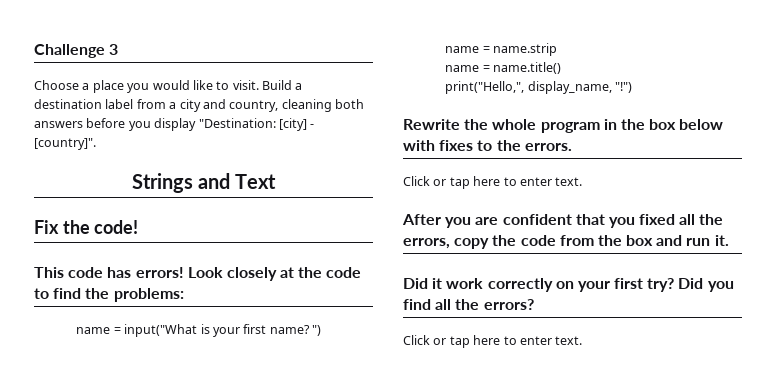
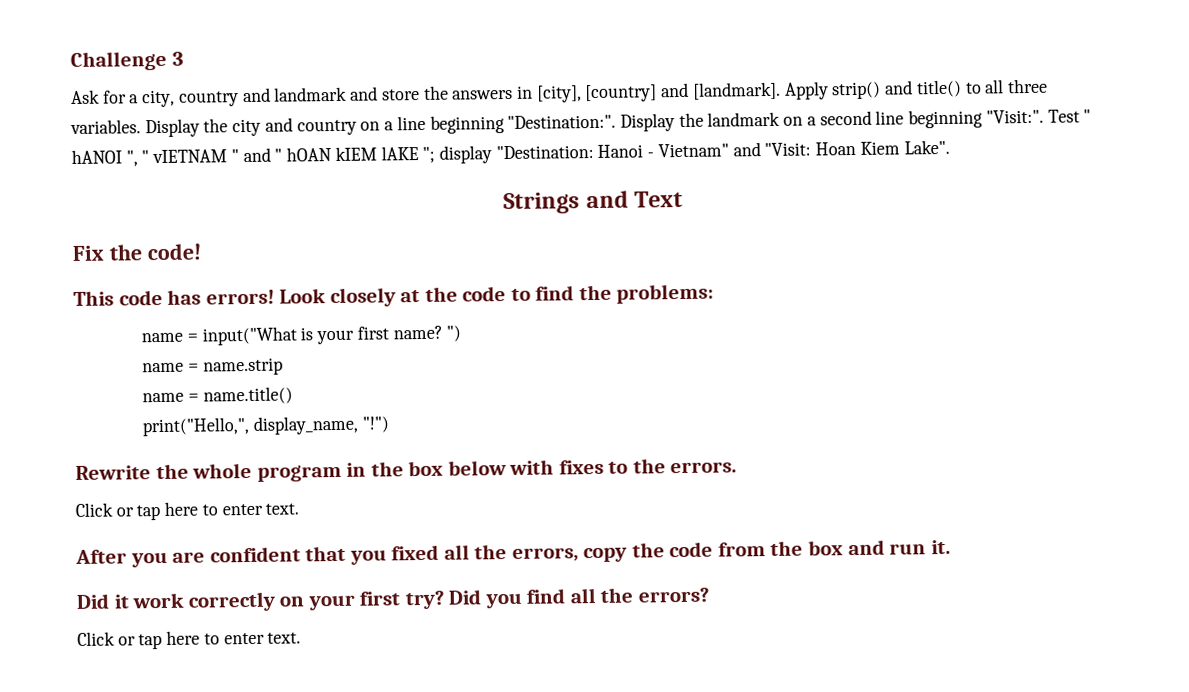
- Choose a place you would like to visit. Build a destination label from a city and country, cleaning both answers before you display "Destination: [city] - [country]".
+ Ask for a city, country and landmark and store the answers in [city], [country] and [landmark]. Apply strip() and title() to all three variables. Display the city and country on a line beginning "Destination:". Display the landmark on a second line beginning "Visit:". Test " hANOI ", " vIETNAM " and " hOAN kIEM lAKE "; display "Destination: Hanoi - Vietnam" and "Visit: Hoan Kiem Lake".

